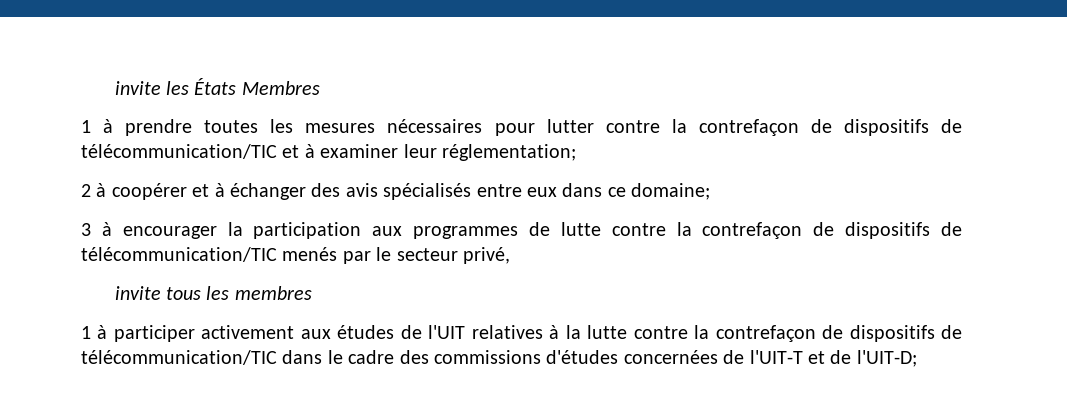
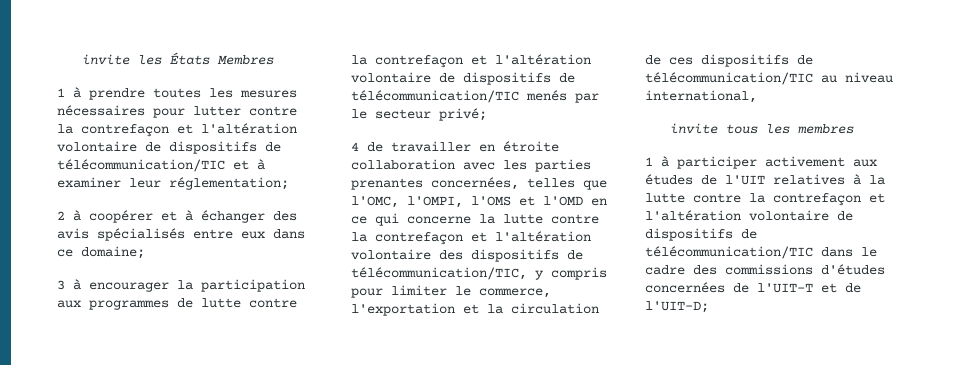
- 1 à prendre toutes les mesures nécessaires pour lutter contre la contrefaçon de dispositifs de télécommunication/TIC et à examiner leur réglementation;
+ 1 à prendre toutes les mesures nécessaires pour lutter contre la contrefaçon et l'altération volontaire de dispositifs de télécommunication/TIC et à examiner leur réglementation;
- 3 à encourager la participation aux programmes de lutte contre la contrefaçon de dispositifs de télécommunication/TIC menés par le secteur privé,
+ 3 à encourager la participation aux programmes de lutte contre la contrefaçon et l'altération volontaire de dispositifs de télécommunication/TIC menés par le secteur privé;
+ 4 de travailler en étroite collaboration avec les parties prenantes concernées, telles que l'OMC, l'OMPI, l'OMS et l'OMD en ce qui concerne la lutte contre la contrefaçon et l'altération volontaire des dispositifs de télécommunication/TIC, y compris pour limiter le commerce, l'exportation et la circulation de ces dispositifs de télécommunication/TIC au niveau international,
- 1 à participer activement aux études de l'UIT relatives à la lutte contre la contrefaçon de dispositifs de télécommunication/TIC dans le cadre des commissions d'études concernées de l'UIT-T et de l'UIT-D;
+ 1 à participer activement aux études de l'UIT relatives à la lutte contre la contrefaçon et l'altération volontaire de dispositifs de télécommunication/TIC dans le cadre des commissions d'études concernées de l'UIT-T et de l'UIT-D;

